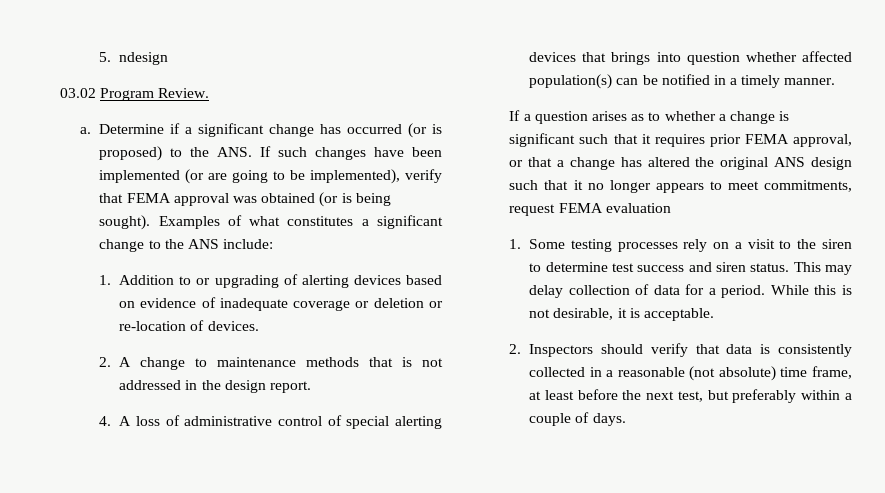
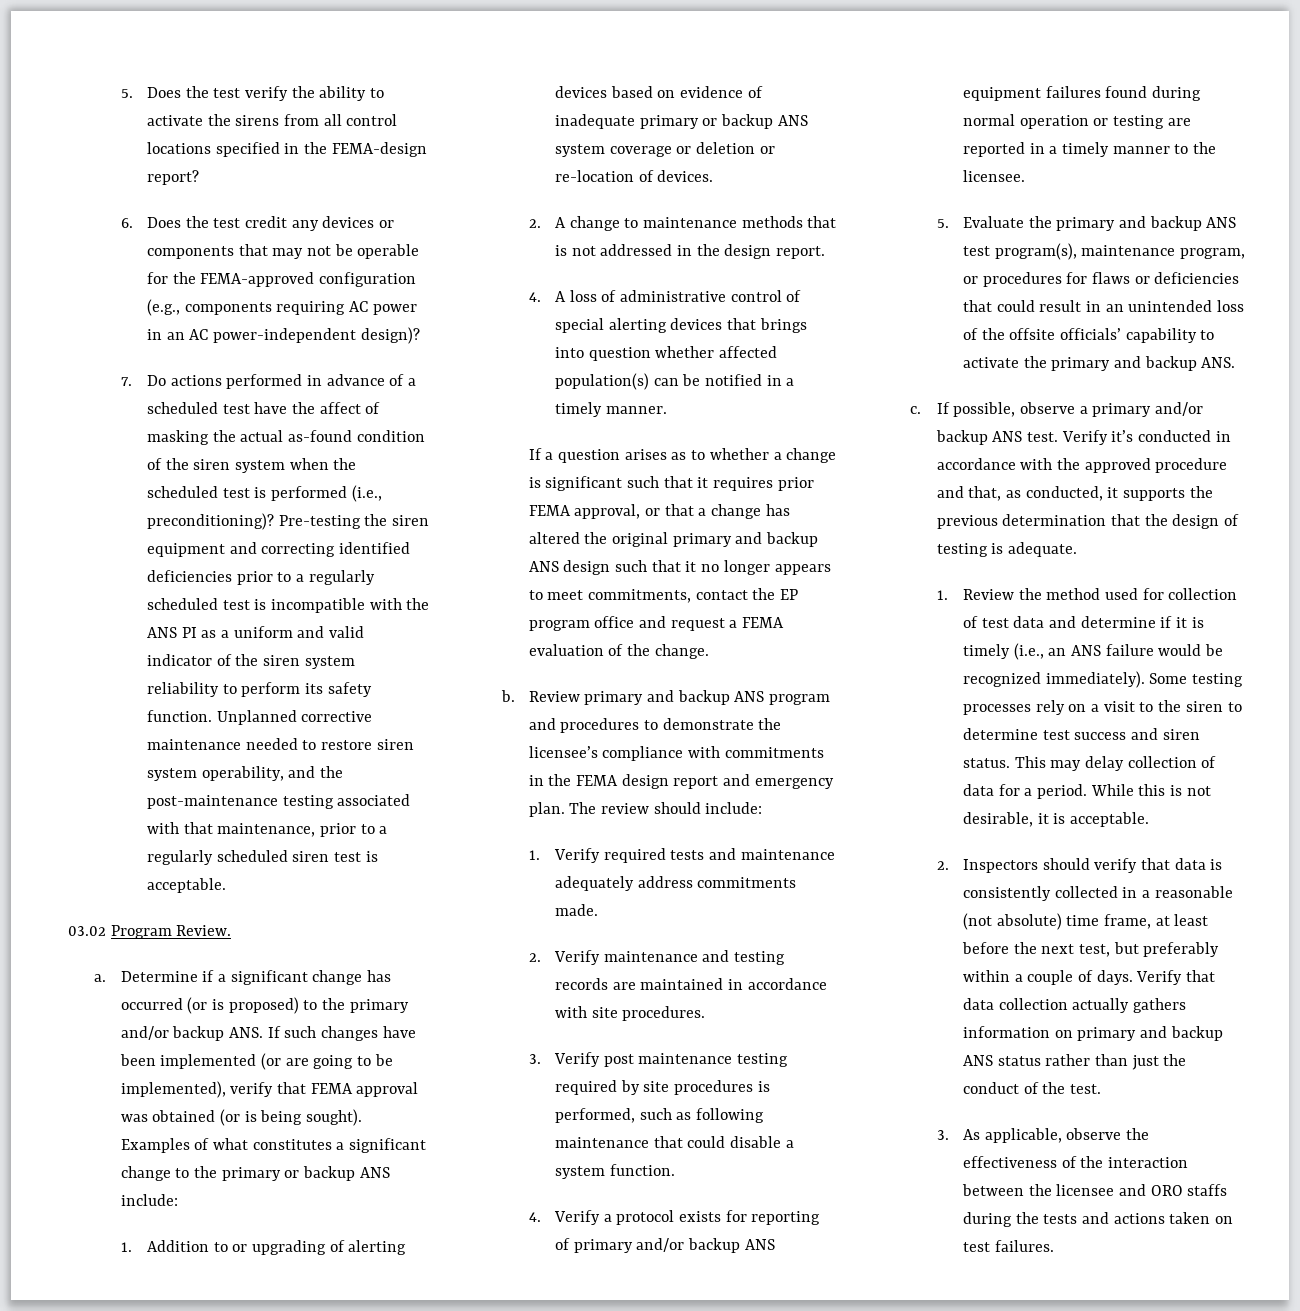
- 5. ndesign
+ 5. Does the test verify the ability to activate the sirens from all control locations specified in the FEMA-design report?
+ 6. Does the test credit any devices or components that may not be operable for the FEMA-approved configuration (e.g., components requiring AC power in an AC power-independent design)?
+ 7. Do actions performed in advance of a scheduled test have the affect of masking the actual as-found condition of the siren system when the scheduled test is performed (i.e., preconditioning)? Pre-testing the siren equipment and correcting identified deficiencies prior to a regularly scheduled test is incompatible with the ANS PI as a uniform and valid indicator of the siren system reliability to perform its safety function. Unplanned corrective maintenance needed to restore siren system operability, and the post-maintenance testing associated with that maintenance, prior to a regularly scheduled siren test is acceptable.
- Determine if a significant change has occurred (or is proposed) to the ANS. If such changes have been implemented (or are going to be implemented), verify that FEMA approval was obtained (or is being sought).
+ Determine if a significant change has occurred (or is proposed) to the primary and/or backup ANS. If such changes have been implemented (or are going to be implemented), verify that FEMA approval was obtained (or is being sought).
- Examples of what constitutes a significant change to the ANS include:
+ Examples of what constitutes a significant change to the primary or backup ANS include:
- 1. Addition to or upgrading of alerting devices based on evidence of inadequate coverage or deletion or re-location of devices.
+ 1. Addition to or upgrading of alerting devices based on evidence of inadequate primary or backup ANS system coverage or deletion or re-location of devices.
- If a question arises as to whether a change is significant such that it requires prior FEMA approval, or that a change has altered the original ANS design such that it no longer appears to meet commitments, request FEMA evaluation
- 1. Some testing processes rely on a visit to the siren to determine test success and siren status.
+ If a question arises as to whether a change is significant such that it requires prior FEMA approval, or that a change has altered the original primary and backup ANS design such that it no longer appears to meet commitments, contact the EP program office and request a FEMA evaluation of the change.
+ b. Review primary and backup ANS program and procedures to demonstrate the licensee’s compliance with commitments in the FEMA design report and emergency plan. The review should include:
+ 1. Verify required tests and maintenance adequately address commitments made.
+ 2. Verify maintenance and testing records are maintained in accordance with site procedures.
+ 3. Verify post maintenance testing required by site procedures is performed, such as following maintenance that could disable a system function.
+ 4. Verify a protocol exists for reporting of primary and/or backup ANS equipment failures found during normal operation or testing are reported in a timely manner to the licensee.
+ 5. Evaluate the primary and backup ANS test program(s), maintenance program, or procedures for flaws or deficiencies that could result in an unintended loss of the offsite officials’ capability to activate the primary and backup ANS.
+ c. If possible, observe a primary and/or backup ANS test. Verify it’s conducted in accordance with the approved procedure and that, as conducted, it supports the previous determination that the design of testing is adequate.
+ 1. Review the method used for collection of test data and determine if it is timely (i.e., an ANS failure would be recognized immediately). Some testing processes rely on a visit to the siren to determine test success and siren status.
+ Verify that data collection actually gathers information on primary and backup ANS status rather than just the conduct of the test.
+ 3. As applicable, observe the effectiveness of the interaction between the licensee and ORO staffs during the tests and actions taken on test failures.

